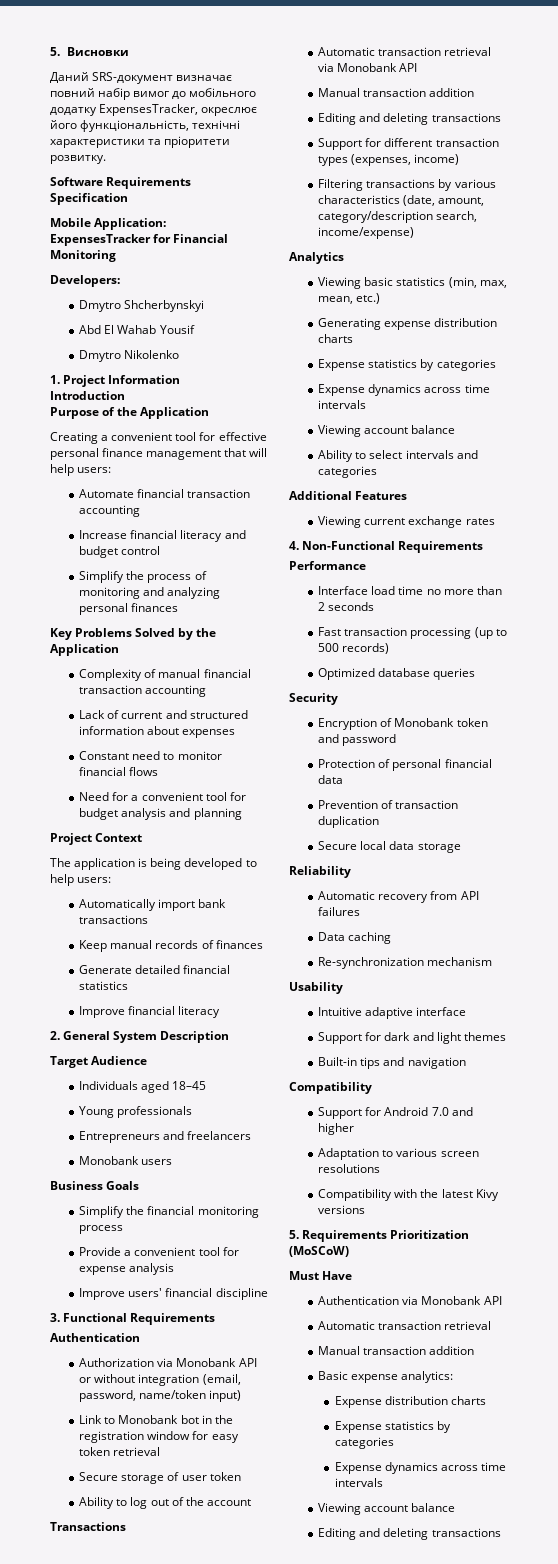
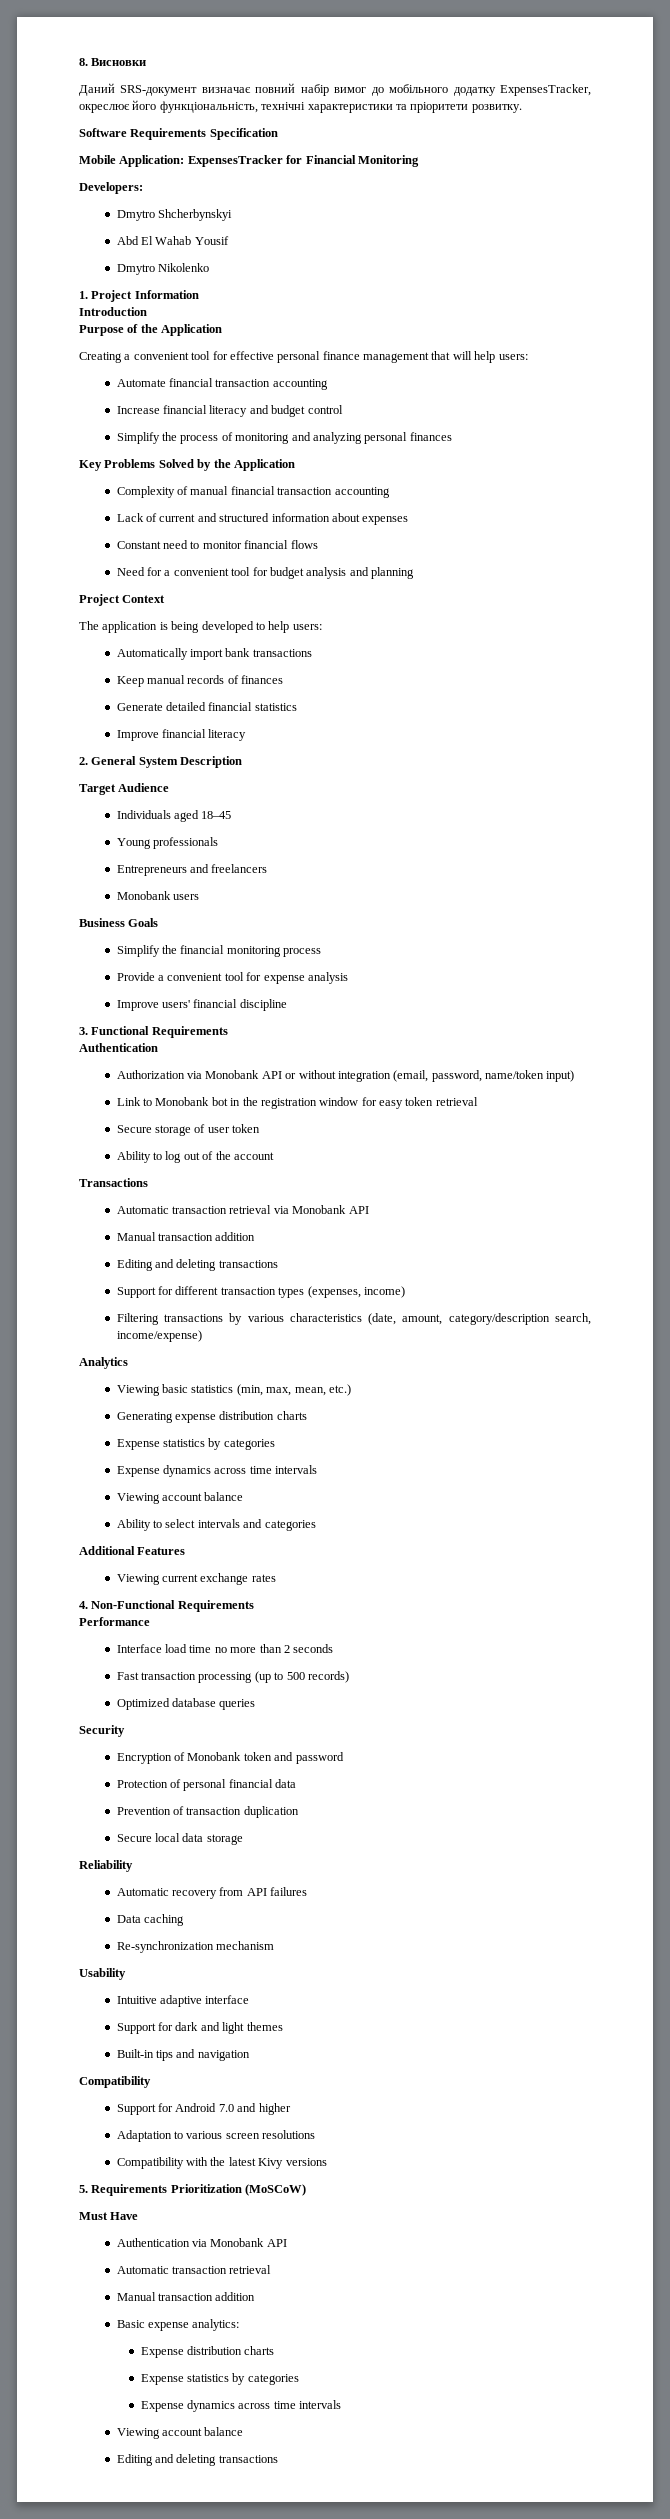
- 5. Висновки
+ 8. Висновки

